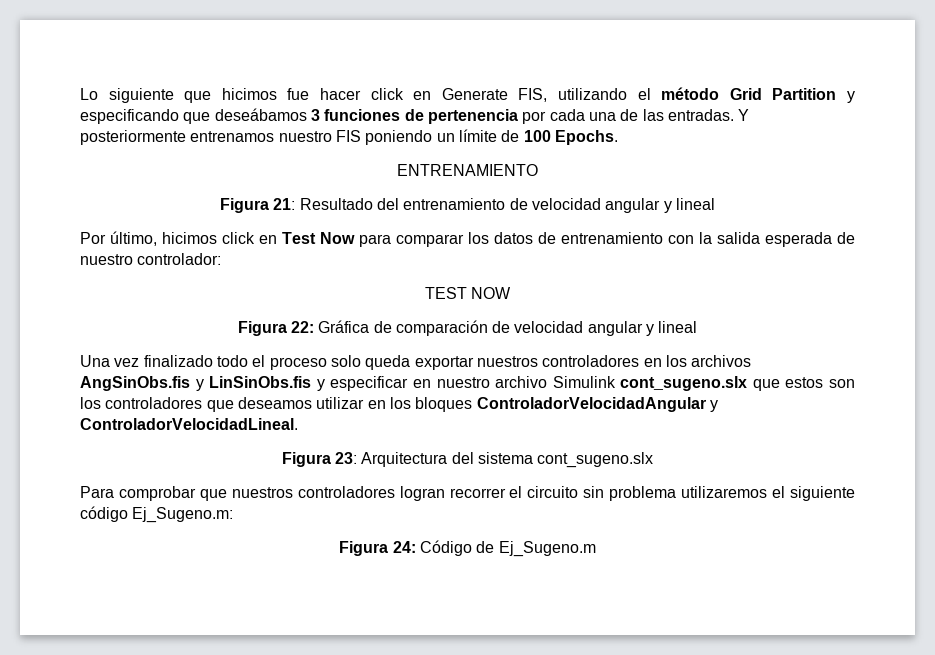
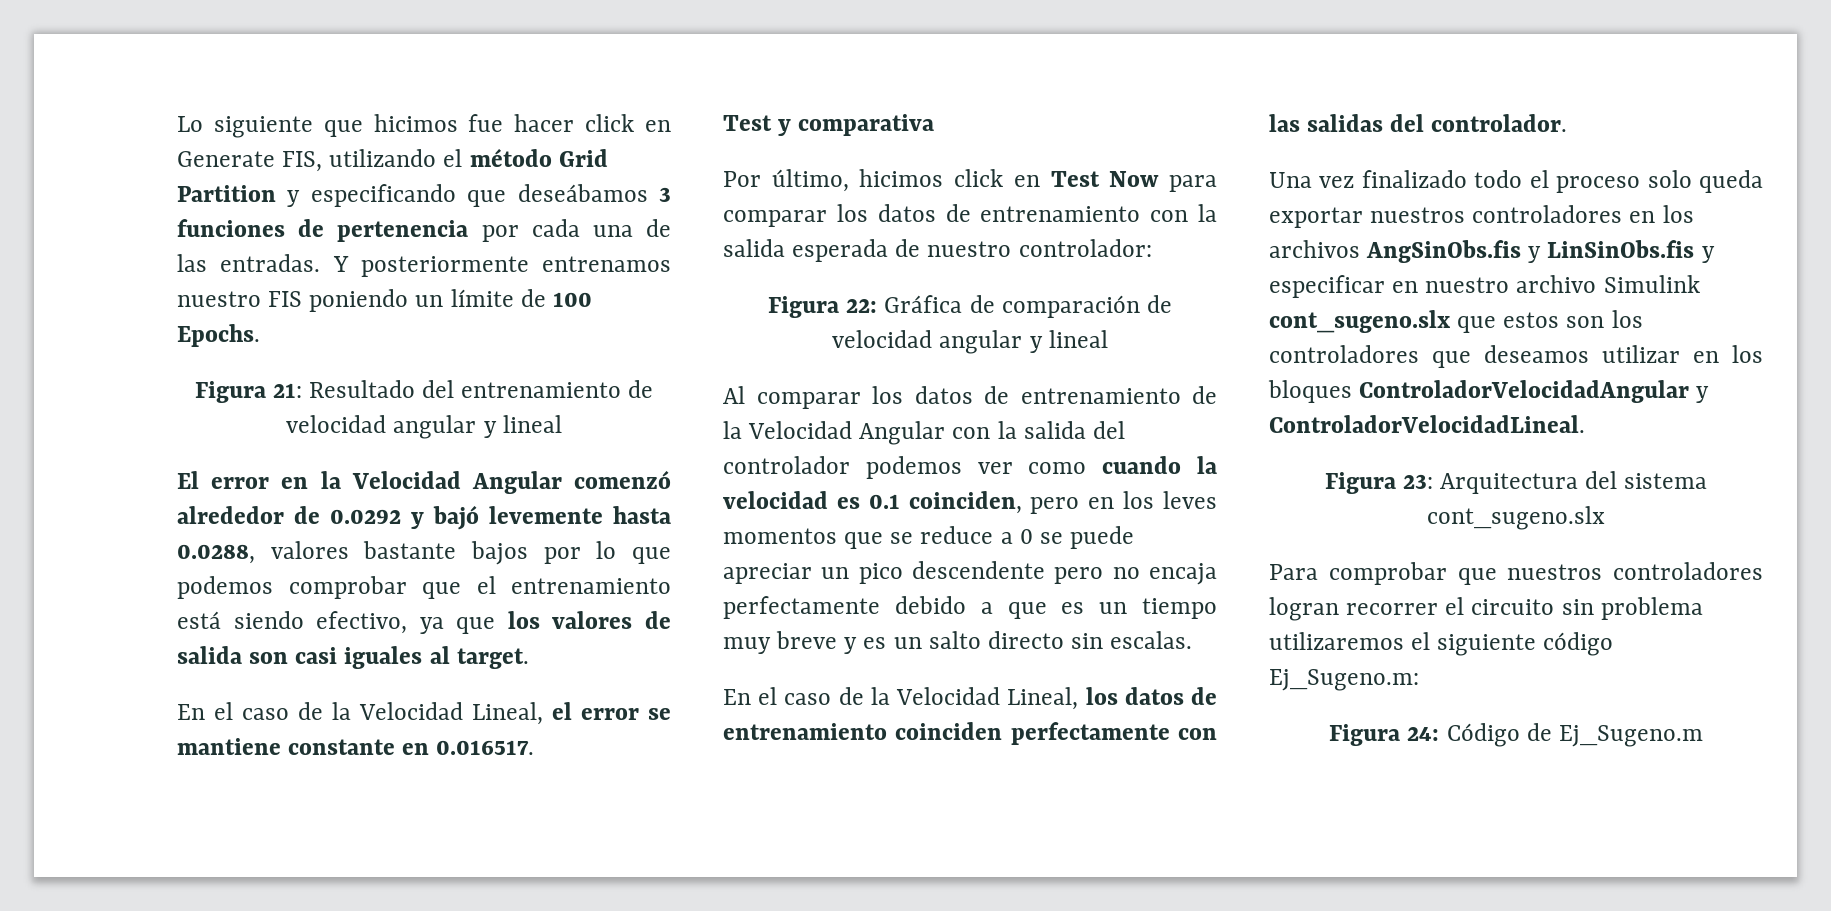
- ENTRENAMIENTO
+ El error en la Velocidad Angular comenzó alrededor de 0.0292 y bajó levemente hasta 0.0288, valores bastante bajos por lo que podemos comprobar que el entrenamiento está siendo efectivo, ya que los valores de salida son casi iguales al target.
+ En el caso de la Velocidad Lineal, el error se mantiene constante en 0.016517.
+ Test y comparativa
- TEST NOW
+ Al comparar los datos de entrenamiento de la Velocidad Angular con la salida del controlador podemos ver como cuando la velocidad es 0.1 coinciden, pero en los leves momentos que se reduce a 0 se puede apreciar un pico descendente pero no encaja perfectamente debido a que es un tiempo muy breve y es un salto directo sin escalas.
+ En el caso de la Velocidad Lineal, los datos de entrenamiento coinciden perfectamente con las salidas del controlador.

